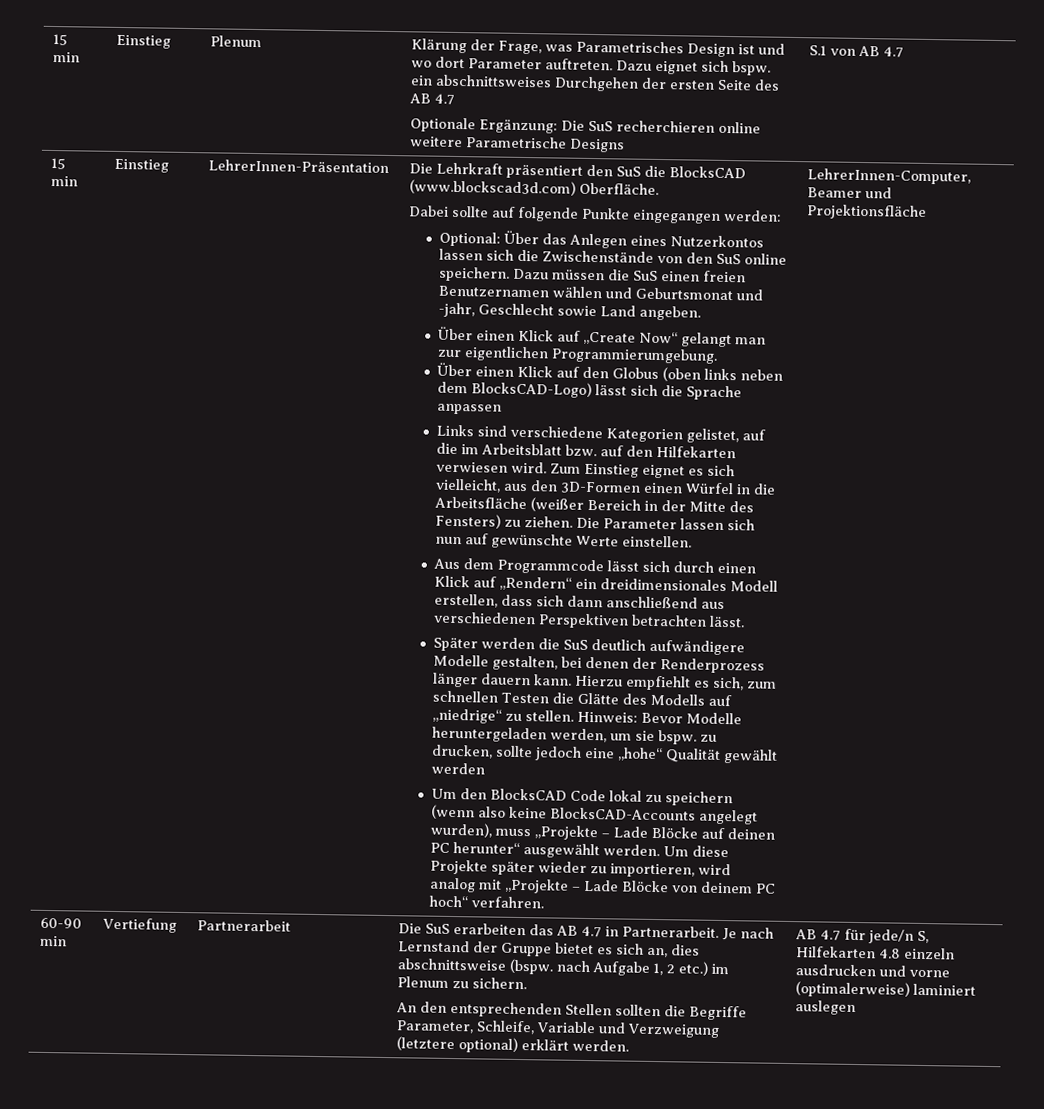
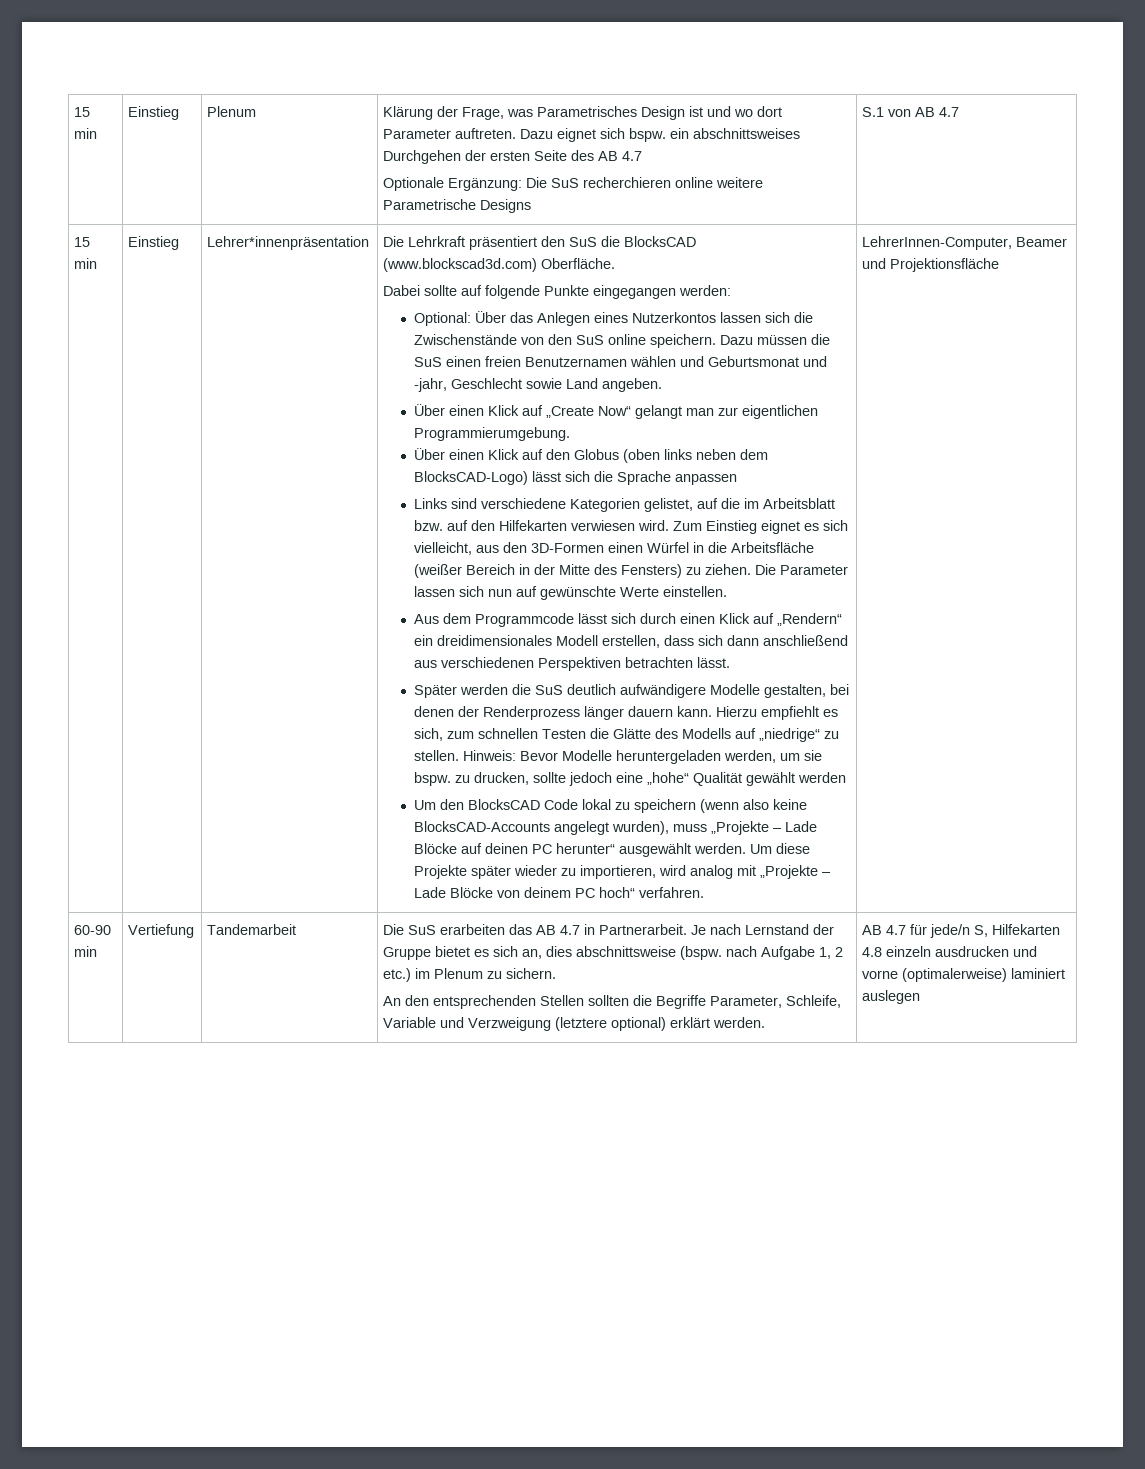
- LehrerInnen-Präsentation
+ Lehrer*innenpräsentation
- Partnerarbeit
+ Tandemarbeit

